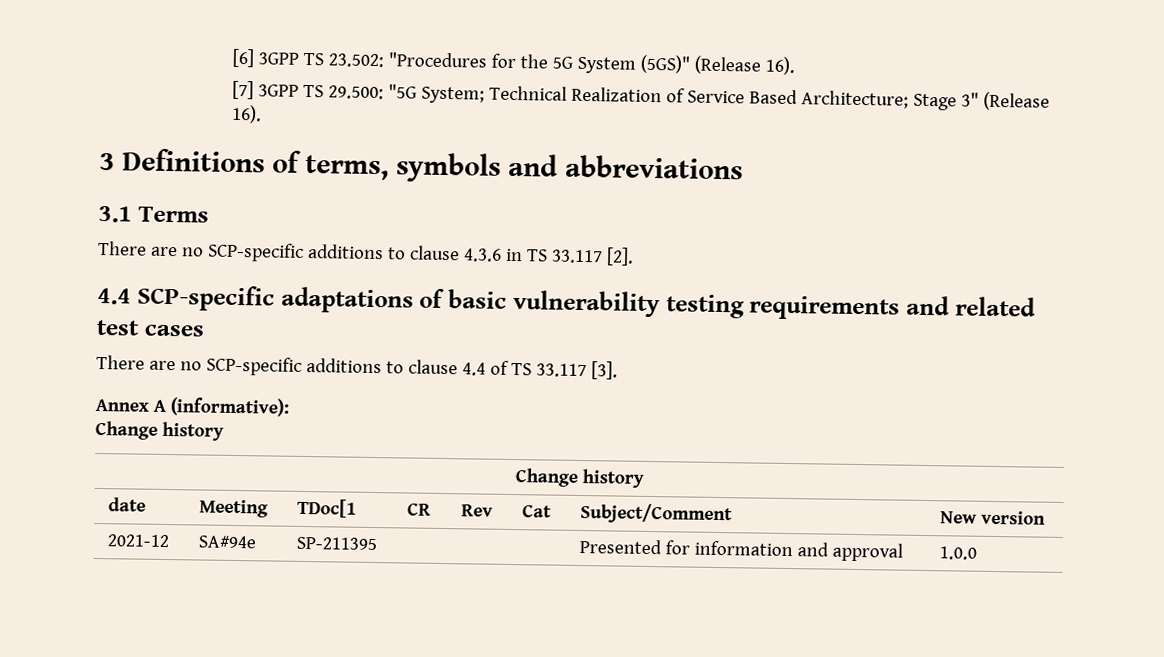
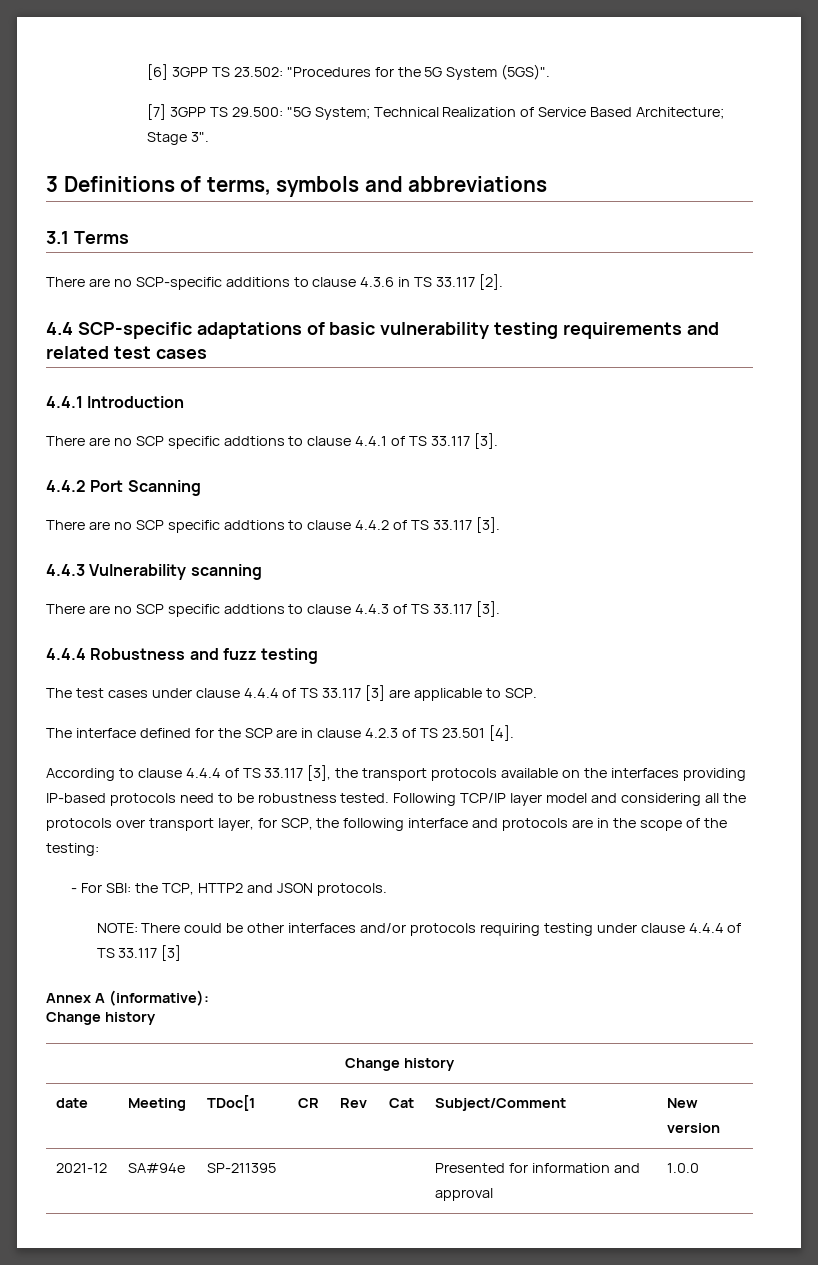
- [6] 3GPP TS 23.502: "Procedures for the 5G System (5GS)" (Release 16).
+ [6] 3GPP TS 23.502: "Procedures for the 5G System (5GS)".
- [7] 3GPP TS 29.500: "5G System; Technical Realization of Service Based Architecture; Stage 3" (Release 16).
+ [7] 3GPP TS 29.500: "5G System; Technical Realization of Service Based Architecture; Stage 3".
- There are no SCP-specific additions to clause 4.4 of TS 33.117 [3].
+ 4.4.1 Introduction
+ There are no SCP specific addtions to clause 4.4.1 of TS 33.117 [3].
+ 4.4.2 Port Scanning
+ There are no SCP specific addtions to clause 4.4.2 of TS 33.117 [3].
+ 4.4.3 Vulnerability scanning
+ There are no SCP specific addtions to clause 4.4.3 of TS 33.117 [3].
+ 4.4.4 Robustness and fuzz testing
+ The test cases under clause 4.4.4 of TS 33.117 [3] are applicable to SCP.
+ The interface defined for the SCP are in clause 4.2.3 of TS 23.501 [4].
+ According to clause 4.4.4 of TS 33.117 [3], the transport protocols available on the interfaces providing IP-based protocols need to be robustness tested. Following TCP/IP layer model and considering all the protocols over transport layer, for SCP, the following interface and protocols are in the scope of the testing:
+ - For SBI: the TCP, HTTP2 and JSON protocols.
+ NOTE: There could be other interfaces and/or protocols requiring testing under clause 4.4.4 of TS 33.117 [3]

